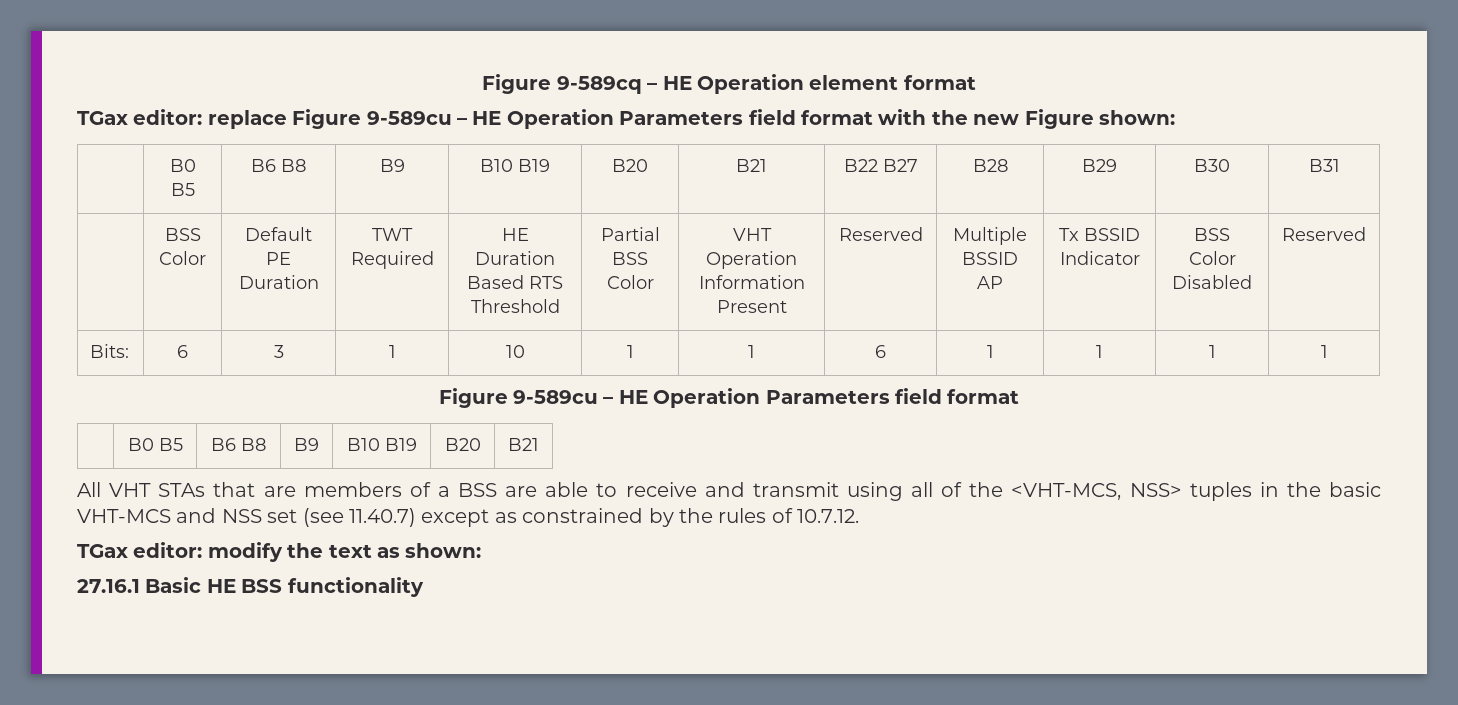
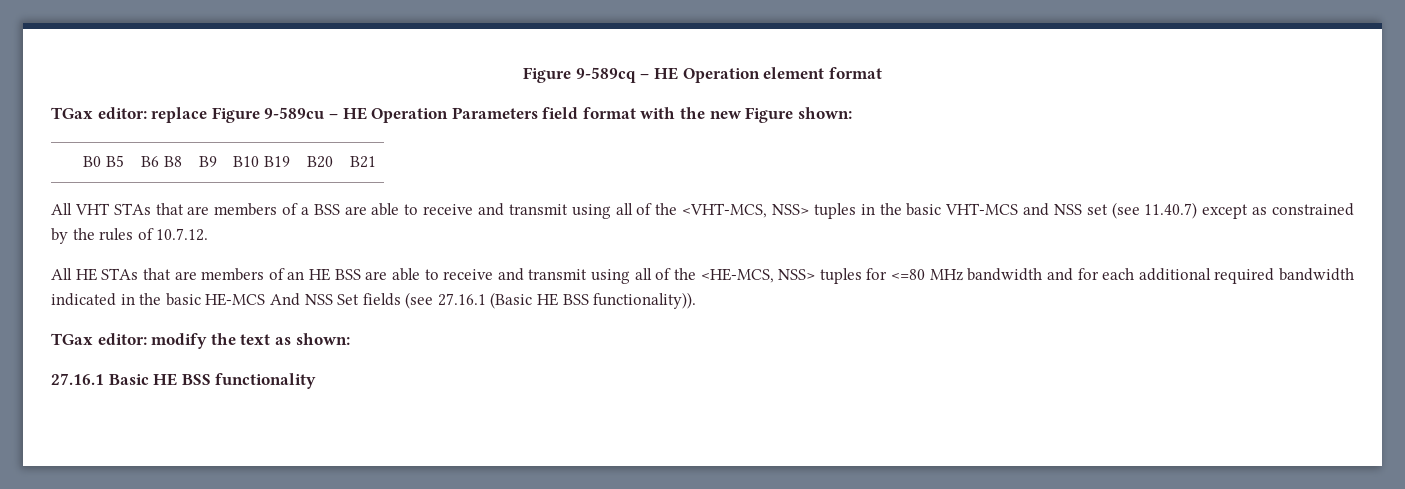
- | B0 B5 | B6 B8 | B9 | B10 B19 | B20 | B21 | B22 B27 | B28 | B29 | B30 | B31
- | BSS Color | Default PE Duration | TWT Required | HE Duration Based RTS Threshold | Partial BSS Color | VHT Operation Information Present | Reserved | Multiple BSSID AP | Tx BSSID Indicator | BSS Color Disabled | Reserved
- Bits: | 6 | 3 | 1 | 10 | 1 | 1 | 6 | 1 | 1 | 1 | 1
- Figure 9-589cu – HE Operation Parameters field format
+ All HE STAs that are members of an HE BSS are able to receive and transmit using all of the <HE-MCS, NSS> tuples for <=80 MHz bandwidth and for each additional required bandwidth indicated in the basic HE-MCS And NSS Set fields (see 27.16.1 (Basic HE BSS functionality)).

